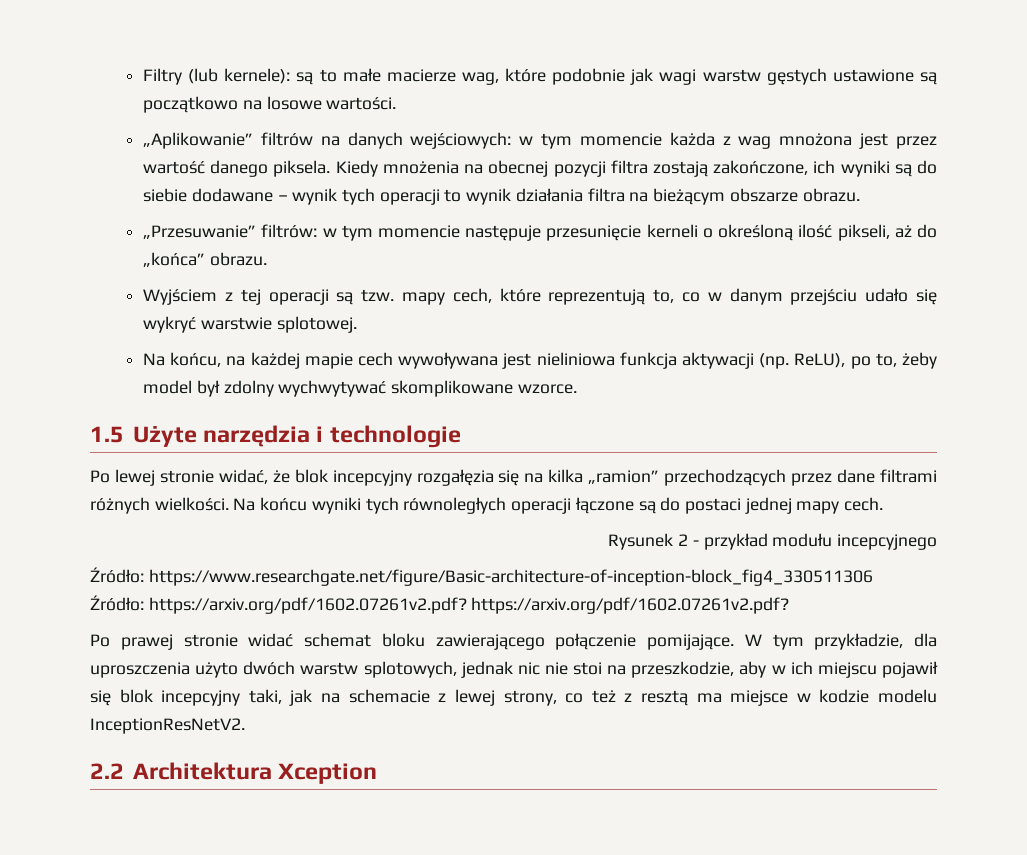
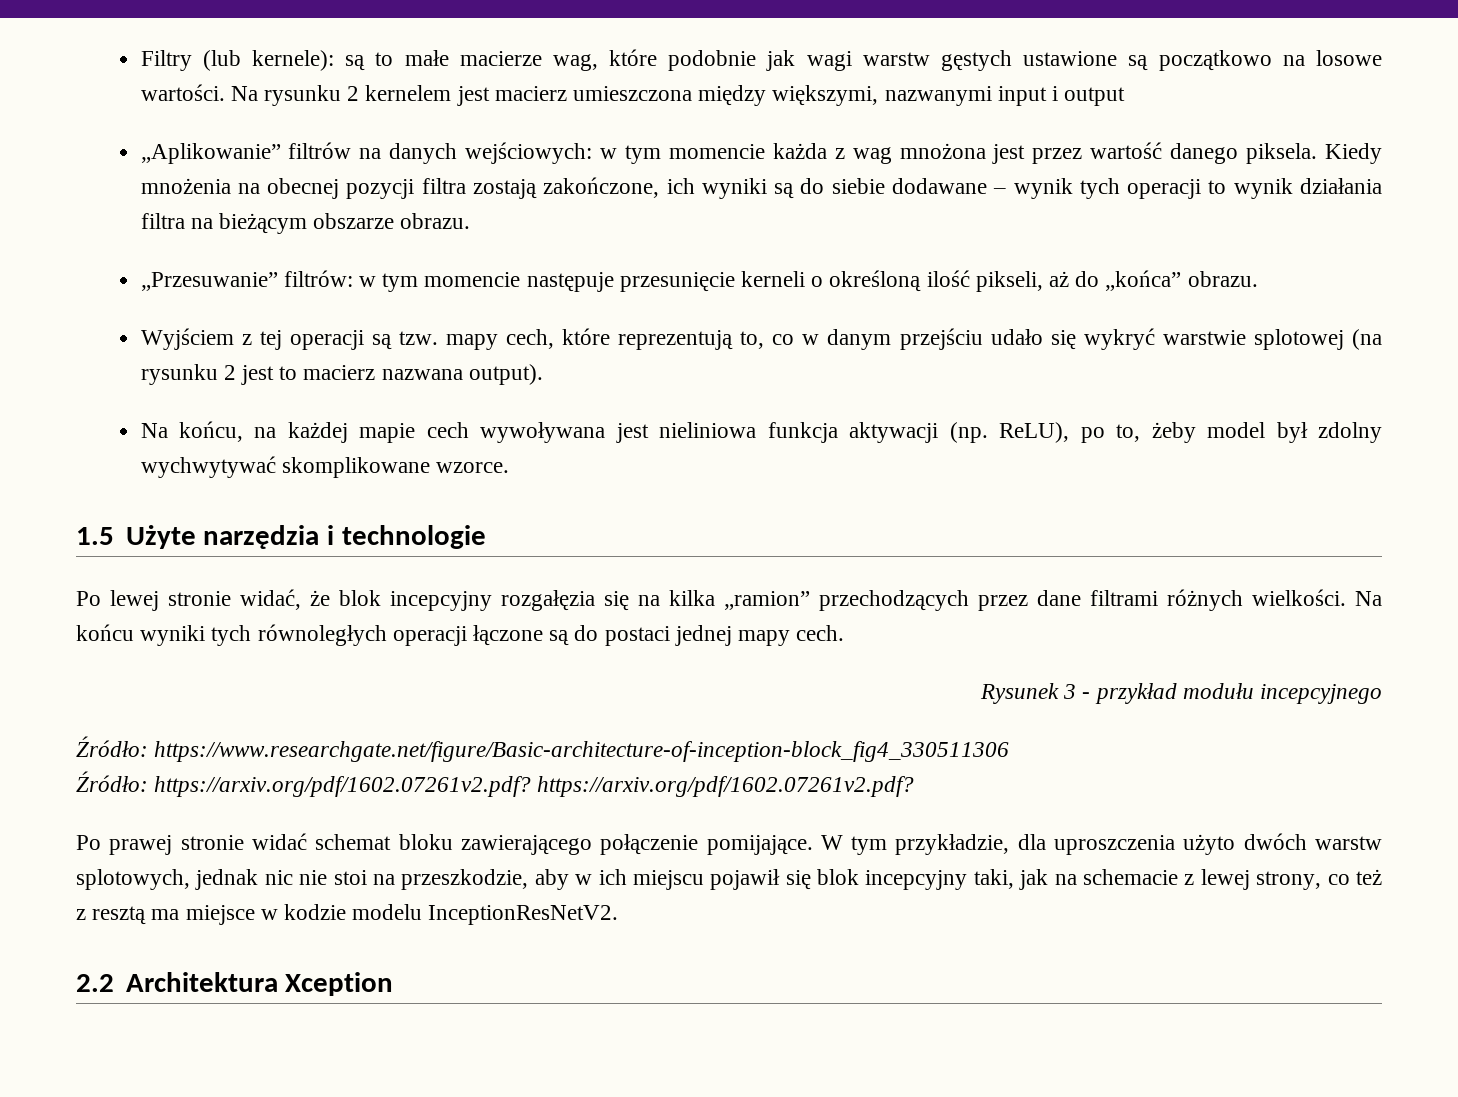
+ Na rysunku 2 kernelem jest macierz umieszczona między większymi, nazwanymi input i output
- Wyjściem z tej operacji są tzw. mapy cech, które reprezentują to, co w danym przejściu udało się wykryć warstwie splotowej.
+ Wyjściem z tej operacji są tzw. mapy cech, które reprezentują to, co w danym przejściu udało się wykryć warstwie splotowej (na rysunku 2 jest to macierz nazwana output).
- Rysunek 2 - przykład modułu incepcyjnego
+ Rysunek 3 - przykład modułu incepcyjnego

